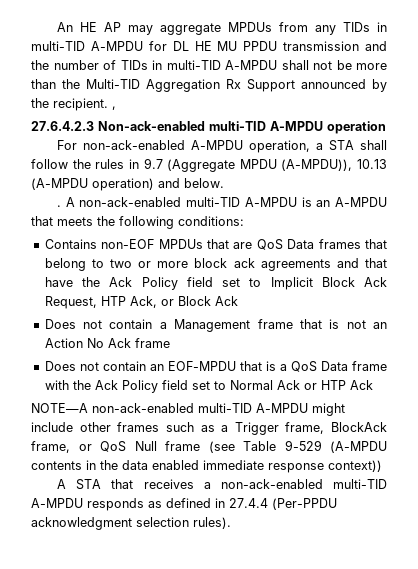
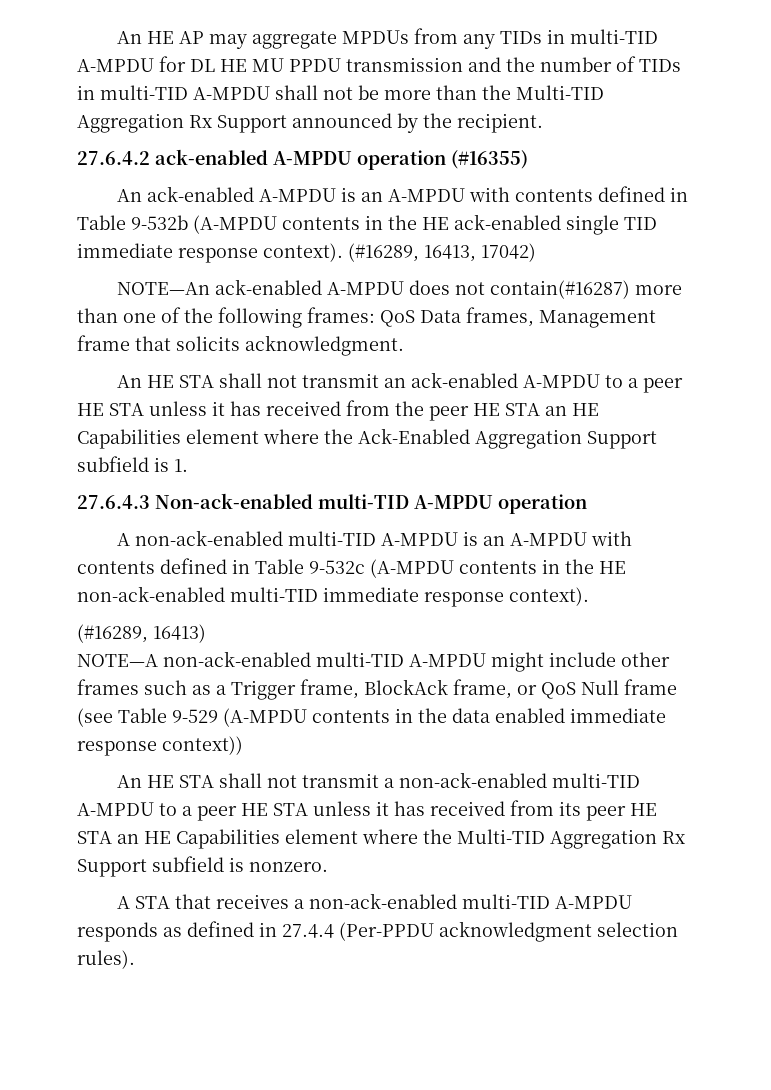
- An HE AP may aggregate MPDUs from any TIDs in multi-TID A-MPDU for DL HE MU PPDU transmission and the number of TIDs in multi-TID A-MPDU shall not be more than the Multi-TID Aggregation Rx Support announced by the recipient. ,
- 27.6.4.2.3 Non-ack-enabled multi-TID A-MPDU operation
- For non-ack-enabled A-MPDU operation, a STA shall follow the rules in 9.7 (Aggregate MPDU (A-MPDU)), 10.13 (A-MPDU operation) and below.
- . A non-ack-enabled multi-TID A-MPDU is an A-MPDU that meets the following conditions:
- Contains non-EOF MPDUs that are QoS Data frames that belong to two or more block ack agreements and that have the Ack Policy field set to Implicit Block Ack Request, HTP Ack, or Block Ack
- Does not contain a Management frame that is not an Action No Ack frame
- Does not contain an EOF-MPDU that is a QoS Data frame with the Ack Policy field set to Normal Ack or HTP Ack
+ An HE AP may aggregate MPDUs from any TIDs in multi-TID A-MPDU for DL HE MU PPDU transmission and the number of TIDs in multi-TID A-MPDU shall not be more than the Multi-TID Aggregation Rx Support announced by the recipient.
+ 27.6.4.2 ack-enabled A-MPDU operation (#16355)
+ An ack-enabled A-MPDU is an A-MPDU with contents defined in Table 9-532b (A-MPDU contents in the HE ack-enabled single TID immediate response context). (#16289, 16413, 17042)
+ NOTE—An ack-enabled A-MPDU does not contain(#16287) more than one of the following frames: QoS Data frames, Management frame that solicits acknowledgment.
+ An HE STA shall not transmit an ack-enabled A-MPDU to a peer HE STA unless it has received from the peer HE STA an HE Capabilities element where the Ack-Enabled Aggregation Support subfield is 1.
+ 27.6.4.3 Non-ack-enabled multi-TID A-MPDU operation
+ A non-ack-enabled multi-TID A-MPDU is an A-MPDU with contents defined in Table 9-532c (A-MPDU contents in the HE non-ack-enabled multi-TID immediate response context).
+ (#16289, 16413)
+ An HE STA shall not transmit a non-ack-enabled multi-TID A-MPDU to a peer HE STA unless it has received from its peer HE STA an HE Capabilities element where the Multi-TID Aggregation Rx Support subfield is nonzero.

